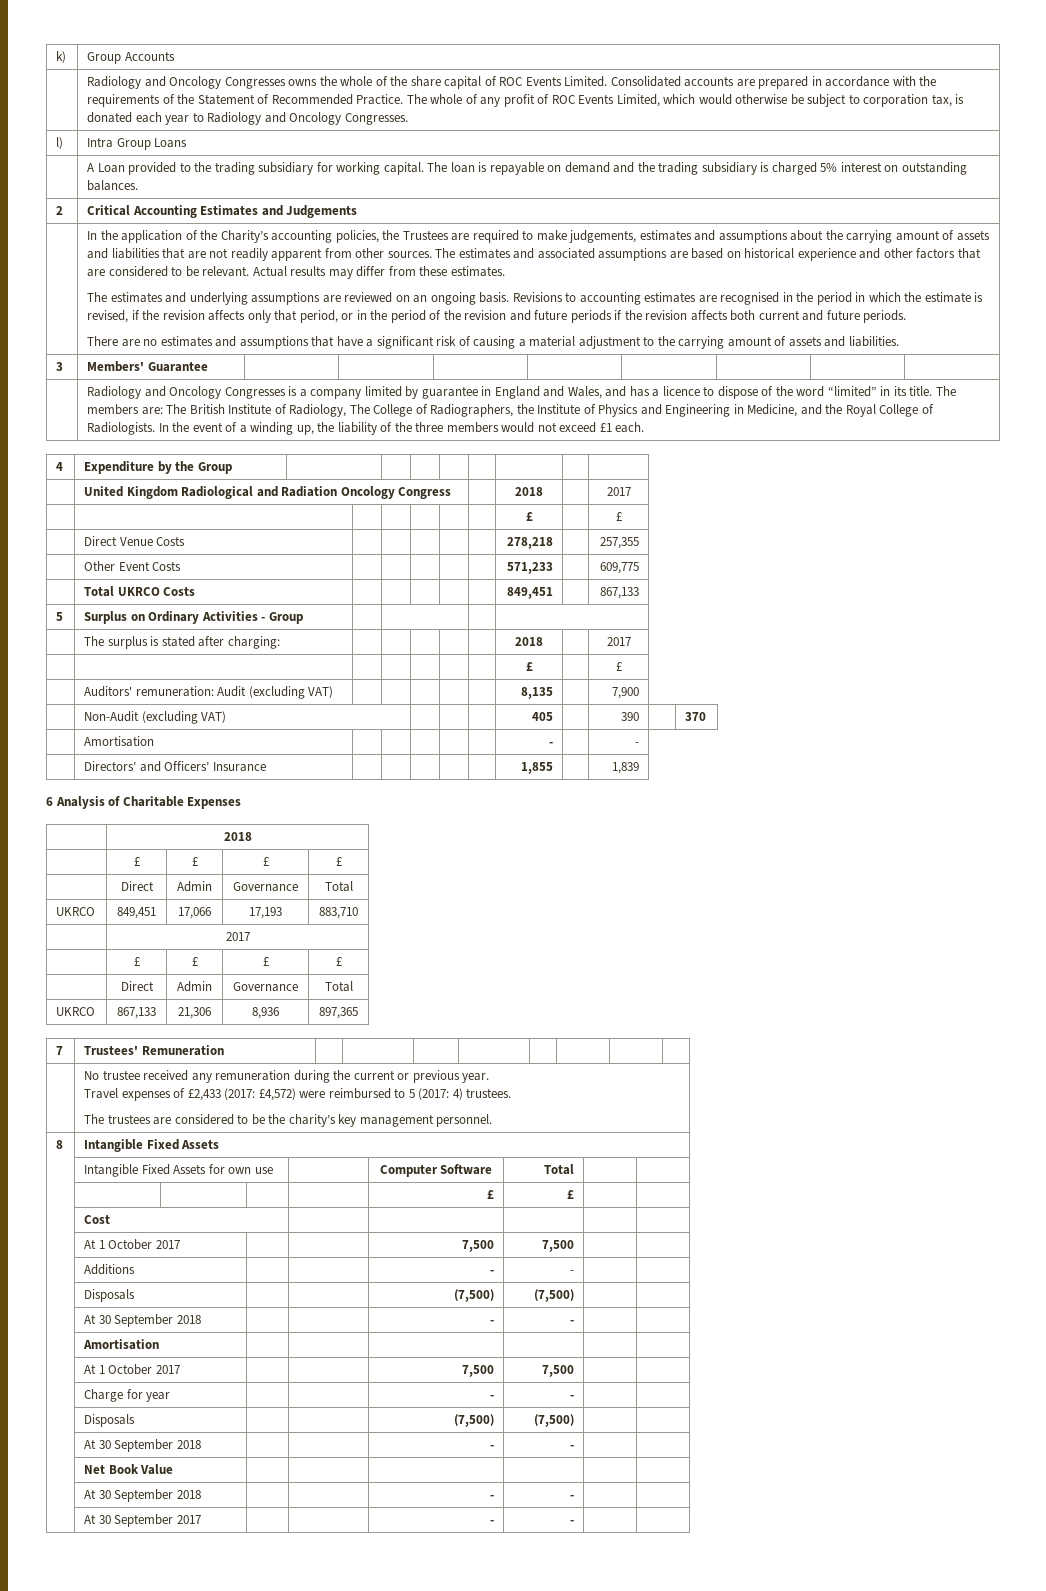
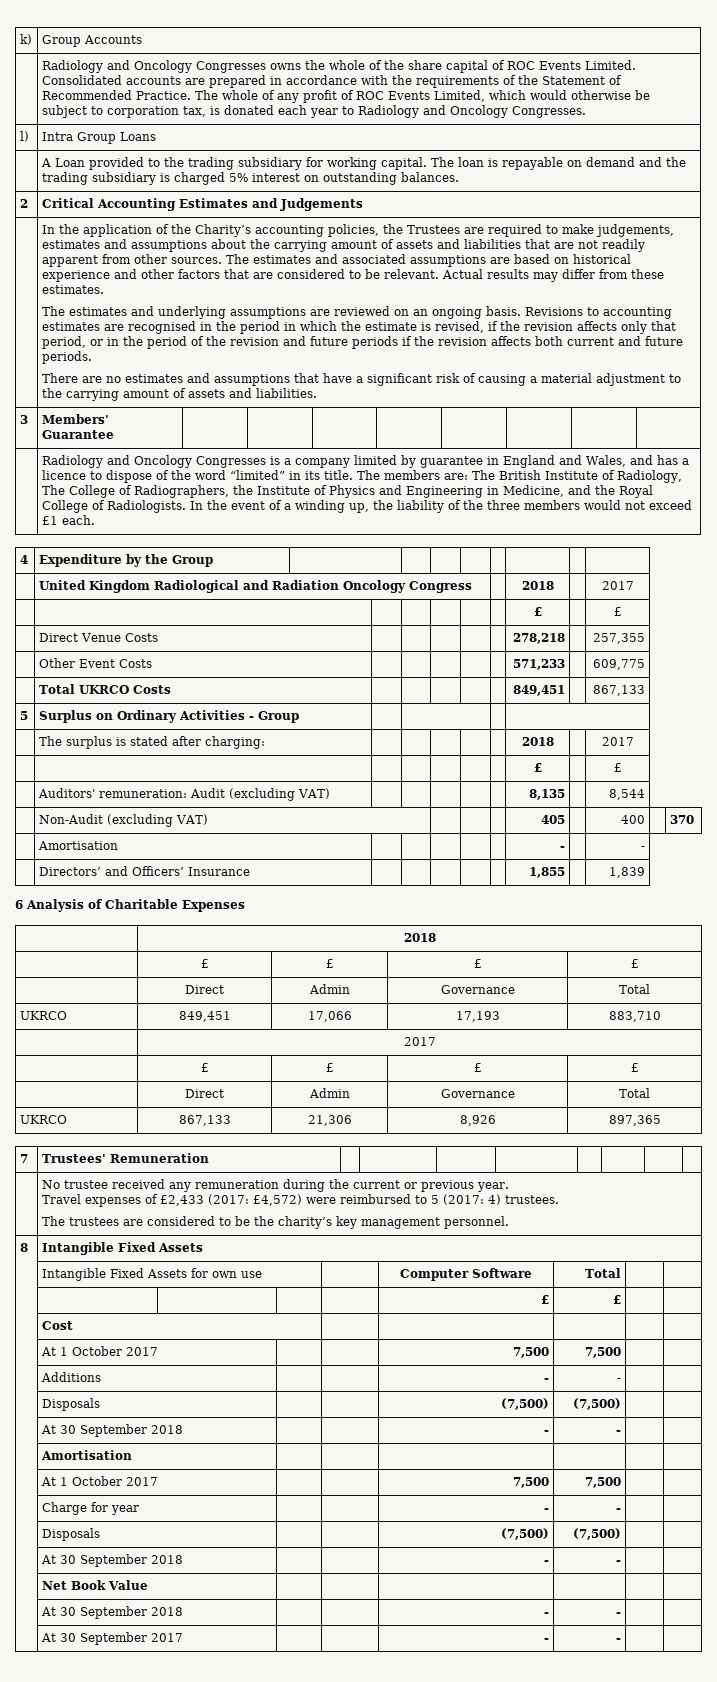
- | Auditors' remuneration: Audit (excluding VAT) | | | | | | 8,135 | | 7,900
+ | Auditors' remuneration: Audit (excluding VAT) | | | | | | 8,135 | | 8,544
- | Non-Audit (excluding VAT) | | | | 405 | | 390 | | 370
+ | Non-Audit (excluding VAT) | | | | 405 | | 400 | | 370
- UKRCO | 867,133 | 21,306 | 8,936 | 897,365
+ UKRCO | 867,133 | 21,306 | 8,926 | 897,365

